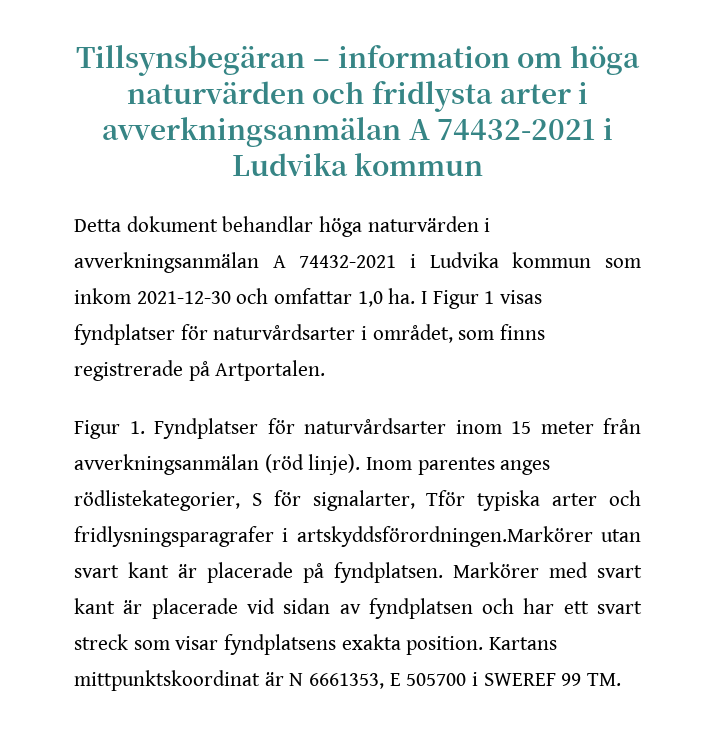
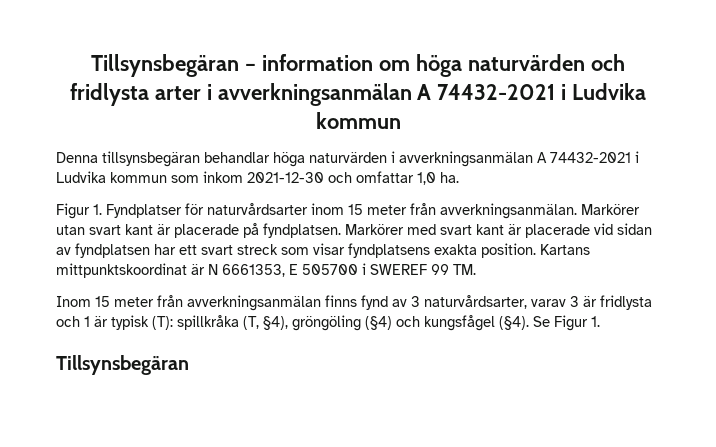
- Detta dokument behandlar höga naturvärden i avverkningsanmälan A 74432-2021 i Ludvika kommun som inkom 2021-12-30 och omfattar 1,0 ha. I Figur 1 visas fyndplatser för naturvårdsarter i området, som finns registrerade på Artportalen.
+ Denna tillsynsbegäran behandlar höga naturvärden i avverkningsanmälan A 74432-2021 i Ludvika kommun som inkom 2021-12-30 och omfattar 1,0 ha.
- Figur 1. Fyndplatser för naturvårdsarter inom 15 meter från avverkningsanmälan (röd linje). Inom parentes anges rödlistekategorier, S för signalarter, Tför typiska arter och fridlysningsparagrafer i artskyddsförordningen.Markörer utan svart kant är placerade på fyndplatsen.
+ Figur 1. Fyndplatser för naturvårdsarter inom 15 meter från avverkningsanmälan. Markörer utan svart kant är placerade på fyndplatsen.
- Markörer med svart kant är placerade vid sidan av fyndplatsen och har ett svart streck som visar fyndplatsens exakta position.
+ Markörer med svart kant är placerade vid sidan av fyndplatsen har ett svart streck som visar fyndplatsens exakta position.
+ Inom 15 meter från avverkningsanmälan finns fynd av 3 naturvårdsarter, varav 3 är fridlysta och 1 är typisk (T): spillkråka (T, §4), gröngöling (§4) och kungsfågel (§4). Se Figur 1.
+ Tillsynsbegäran

